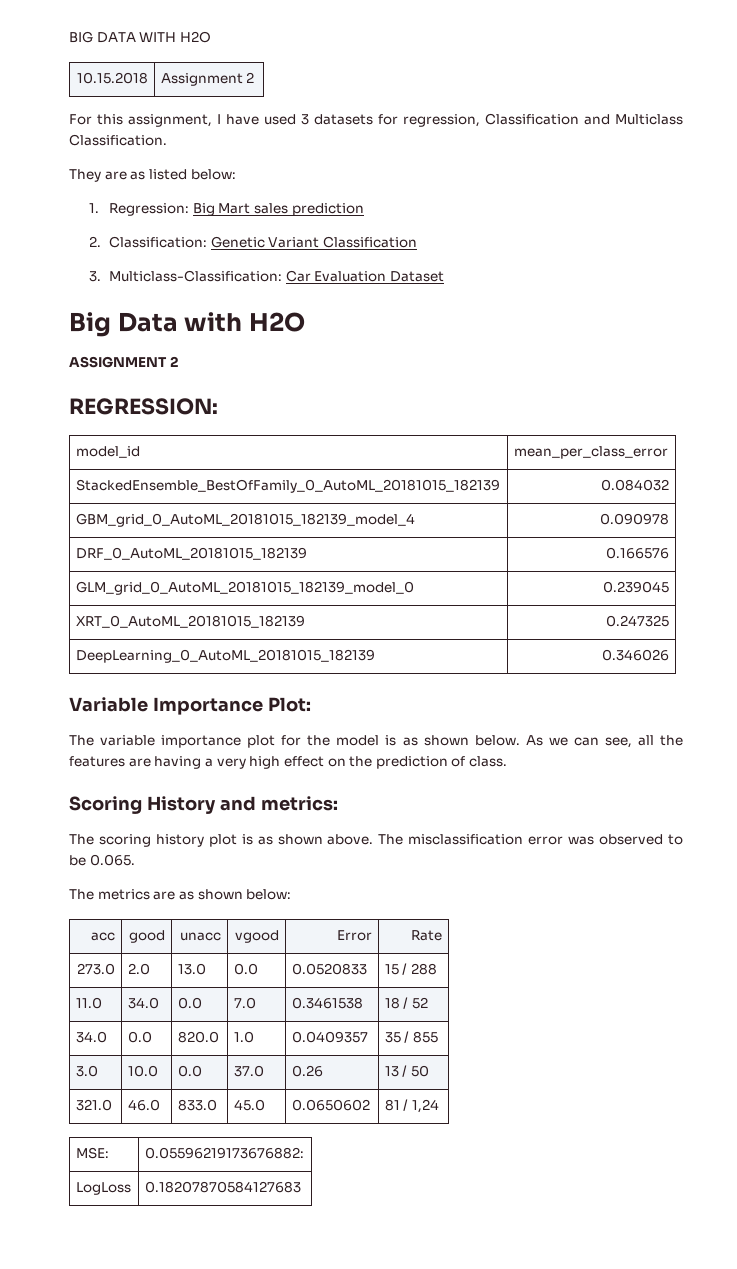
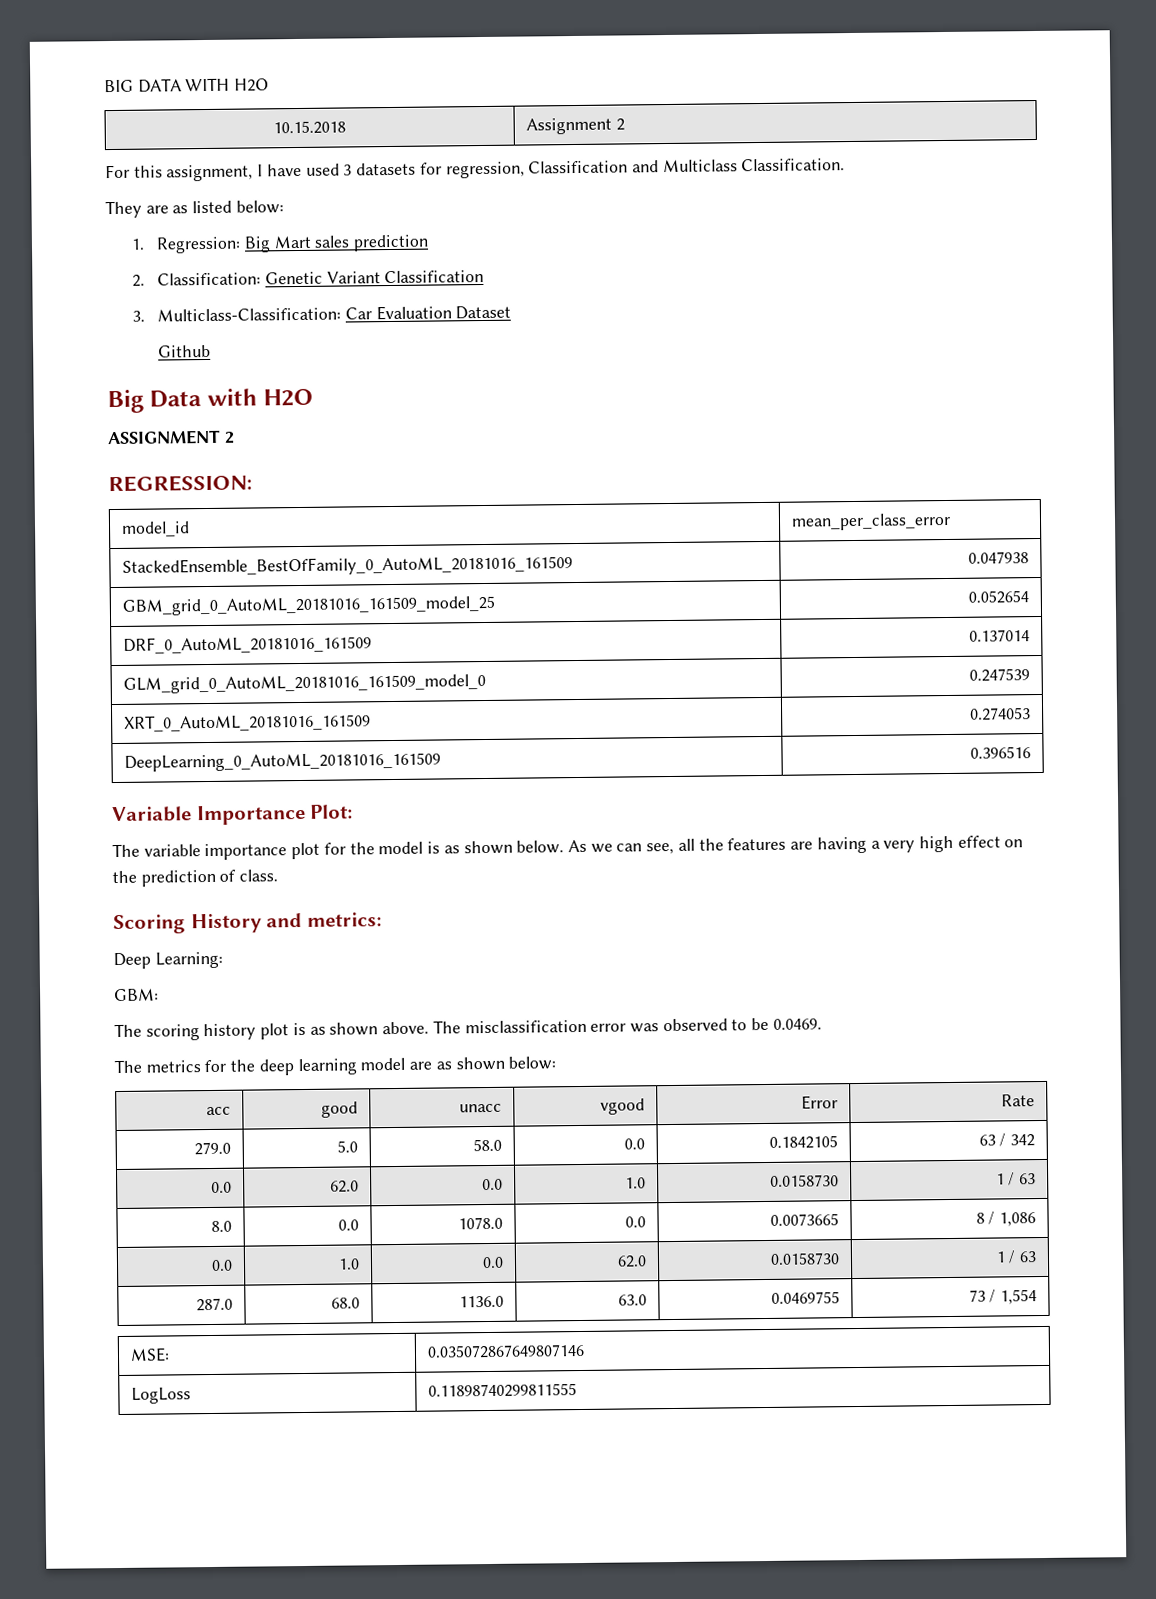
+ Github
- StackedEnsemble_BestOfFamily_0_AutoML_20181015_182139 | 0.084032
- GBM_grid_0_AutoML_20181015_182139_model_4 | 0.090978
- DRF_0_AutoML_20181015_182139 | 0.166576
- GLM_grid_0_AutoML_20181015_182139_model_0 | 0.239045
- XRT_0_AutoML_20181015_182139 | 0.247325
- DeepLearning_0_AutoML_20181015_182139 | 0.346026
+ StackedEnsemble_BestOfFamily_0_AutoML_20181016_161509 | 0.047938
+ GBM_grid_0_AutoML_20181016_161509_model_25 | 0.052654
+ DRF_0_AutoML_20181016_161509 | 0.137014
+ GLM_grid_0_AutoML_20181016_161509_model_0 | 0.247539
+ XRT_0_AutoML_20181016_161509 | 0.274053
+ DeepLearning_0_AutoML_20181016_161509 | 0.396516
+ Deep Learning:
+ GBM:
- The misclassification error was observed to be 0.065.
+ The misclassification error was observed to be 0.0469.
- The metrics are as shown below:
+ The metrics for the deep learning model are as shown below:
- 273.0 | 2.0 | 13.0 | 0.0 | 0.0520833 | 15 / 288
- 11.0 | 34.0 | 0.0 | 7.0 | 0.3461538 | 18 / 52
- 34.0 | 0.0 | 820.0 | 1.0 | 0.0409357 | 35 / 855
- 3.0 | 10.0 | 0.0 | 37.0 | 0.26 | 13 / 50
- 321.0 | 46.0 | 833.0 | 45.0 | 0.0650602 | 81 / 1,24
+ 279.0 | 5.0 | 58.0 | 0.0 | 0.1842105 | 63 / 342
+ 0.0 | 62.0 | 0.0 | 1.0 | 0.0158730 | 1 / 63
+ 8.0 | 0.0 | 1078.0 | 0.0 | 0.0073665 | 8 / 1,086
+ 0.0 | 1.0 | 0.0 | 62.0 | 0.0158730 | 1 / 63
+ 287.0 | 68.0 | 1136.0 | 63.0 | 0.0469755 | 73 / 1,554
- MSE: | 0.05596219173676882:
+ MSE: | 0.035072867649807146
- LogLoss | 0.18207870584127683
+ LogLoss | 0.11898740299811555

